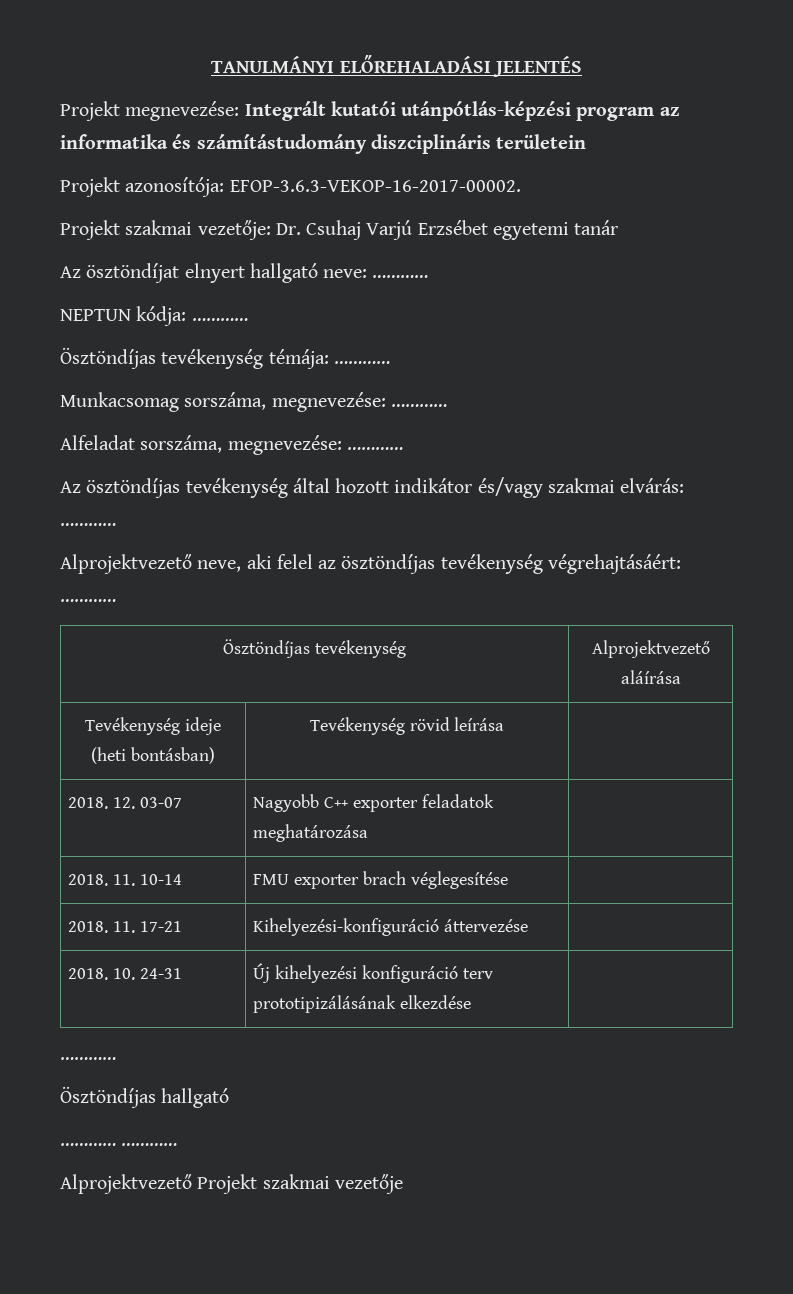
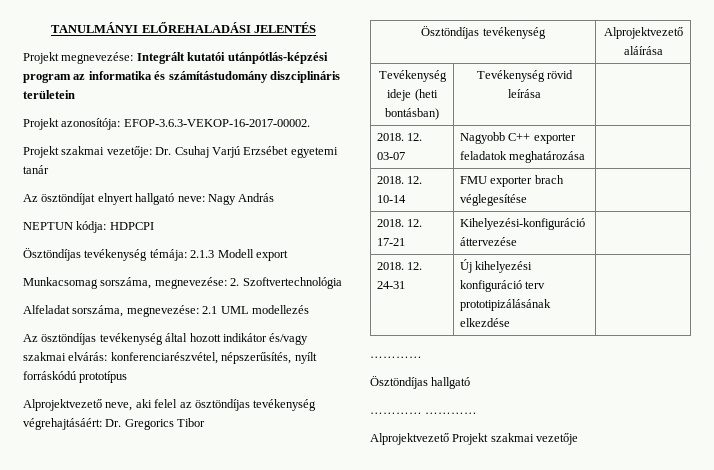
- Az ösztöndíjat elnyert hallgató neve: …………
+ Az ösztöndíjat elnyert hallgató neve: Nagy András
- NEPTUN kódja: …………
+ NEPTUN kódja: HDPCPI
- Ösztöndíjas tevékenység témája: …………
+ Ösztöndíjas tevékenység témája: 2.1.3 Modell export
- Munkacsomag sorszáma, megnevezése: …………
+ Munkacsomag sorszáma, megnevezése: 2. Szoftvertechnológia
- Alfeladat sorszáma, megnevezése: …………
+ Alfeladat sorszáma, megnevezése: 2.1 UML modellezés
- Az ösztöndíjas tevékenység által hozott indikátor és/vagy szakmai elvárás: …………
+ Az ösztöndíjas tevékenység által hozott indikátor és/vagy szakmai elvárás: konferenciarészvétel, népszerűsítés, nyílt forráskódú prototípus
- Alprojektvezető neve, aki felel az ösztöndíjas tevékenység végrehajtásáért: …………
+ Alprojektvezető neve, aki felel az ösztöndíjas tevékenység végrehajtásáért: Dr. Gregorics Tibor
- 2018. 11. 10-14 | FMU exporter brach véglegesítése |
+ 2018. 12. 10-14 | FMU exporter brach véglegesítése |
- 2018. 11. 17-21 | Kihelyezési-konfiguráció áttervezése |
+ 2018. 12. 17-21 | Kihelyezési-konfiguráció áttervezése |
- 2018. 10. 24-31 | Új kihelyezési konfiguráció terv prototipizálásának elkezdése |
+ 2018. 12. 24-31 | Új kihelyezési konfiguráció terv prototipizálásának elkezdése |

